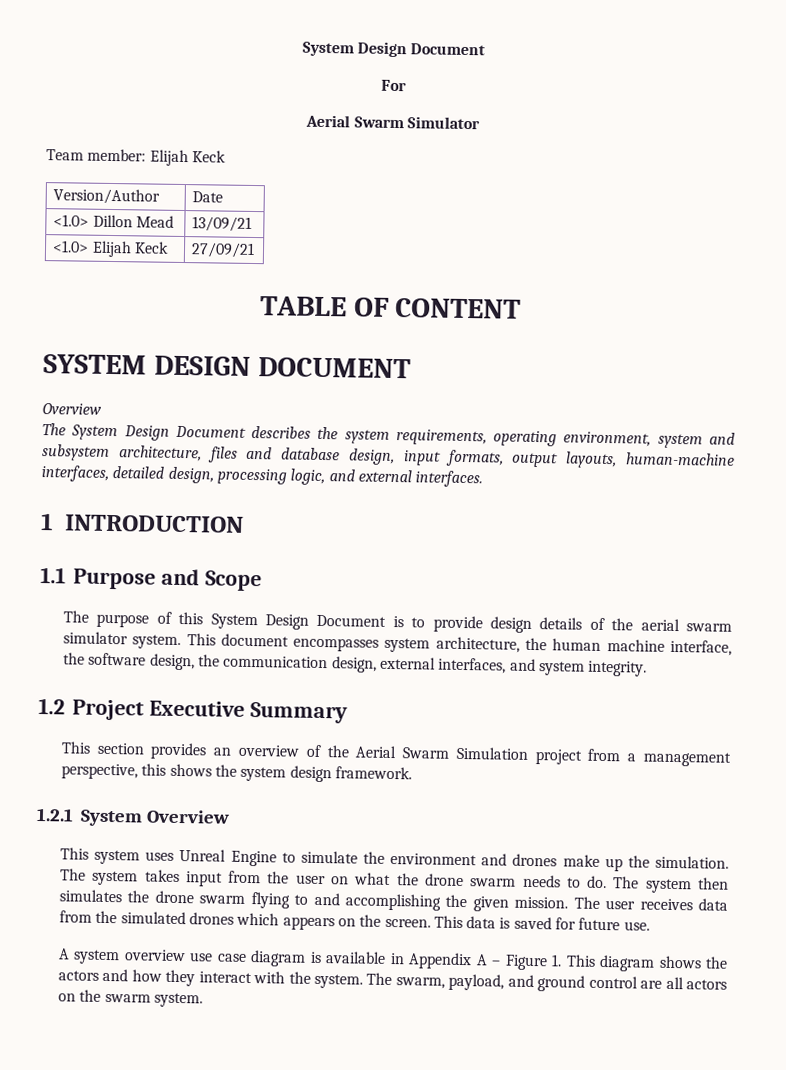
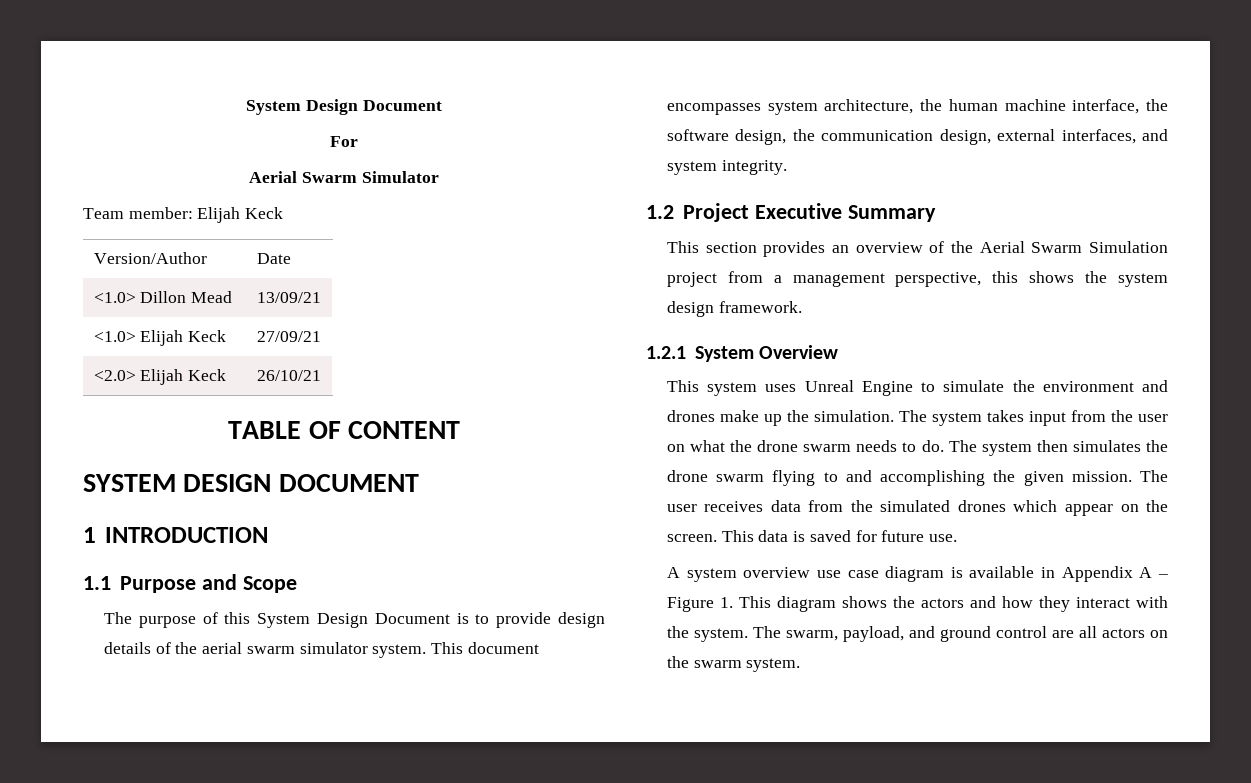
+ <2.0> Elijah Keck | 26/10/21
  SYSTEM DESIGN DOCUMENT
- Overview
- The System Design Document describes the system requirements, operating environment, system and subsystem architecture, files and database design, input formats, output layouts, human-machine interfaces, detailed design, processing logic, and external interfaces.
- The user receives data from the simulated drones which appears on the screen.
+ The user receives data from the simulated drones which appear on the screen.

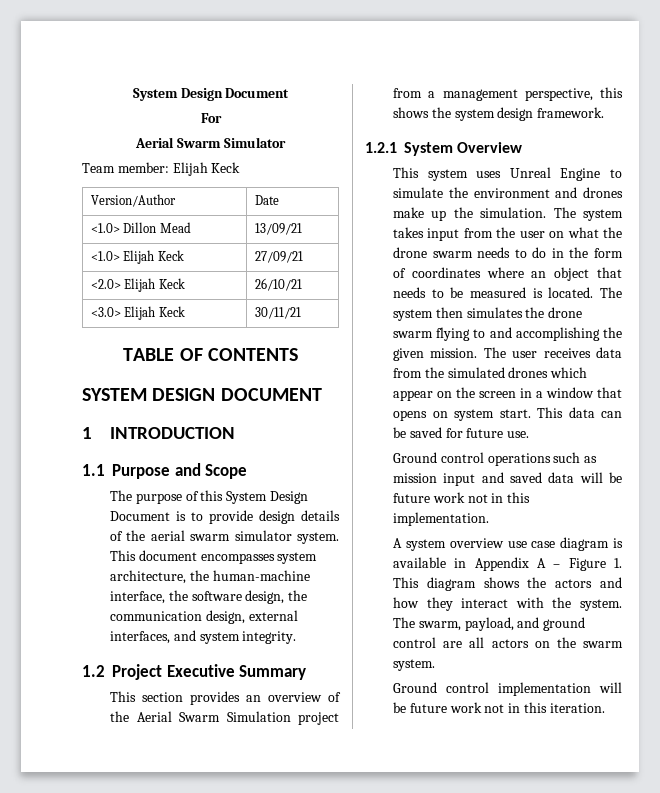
+ <3.0> Elijah Keck | 30/11/21
- TABLE OF CONTENT
+ TABLE OF CONTENTS
- This document encompasses system architecture, the human machine interface, the software design, the communication design, external interfaces, and system integrity.
+ This document encompasses system architecture, the human-machine interface, the software design, the communication design, external interfaces, and system integrity.
- The system takes input from the user on what the drone swarm needs to do.
+ The system takes input from the user on what the drone swarm needs to do in the form of coordinates where an object that needs to be measured is located.
- The user receives data from the simulated drones which appear on the screen. This data is saved for future use.
+ The user receives data from the simulated drones which appear on the screen in a window that opens on system start. This data can be saved for future use.
+ Ground control operations such as mission input and saved data will be future work not in this implementation.
+ Ground control implementation will be future work not in this iteration.

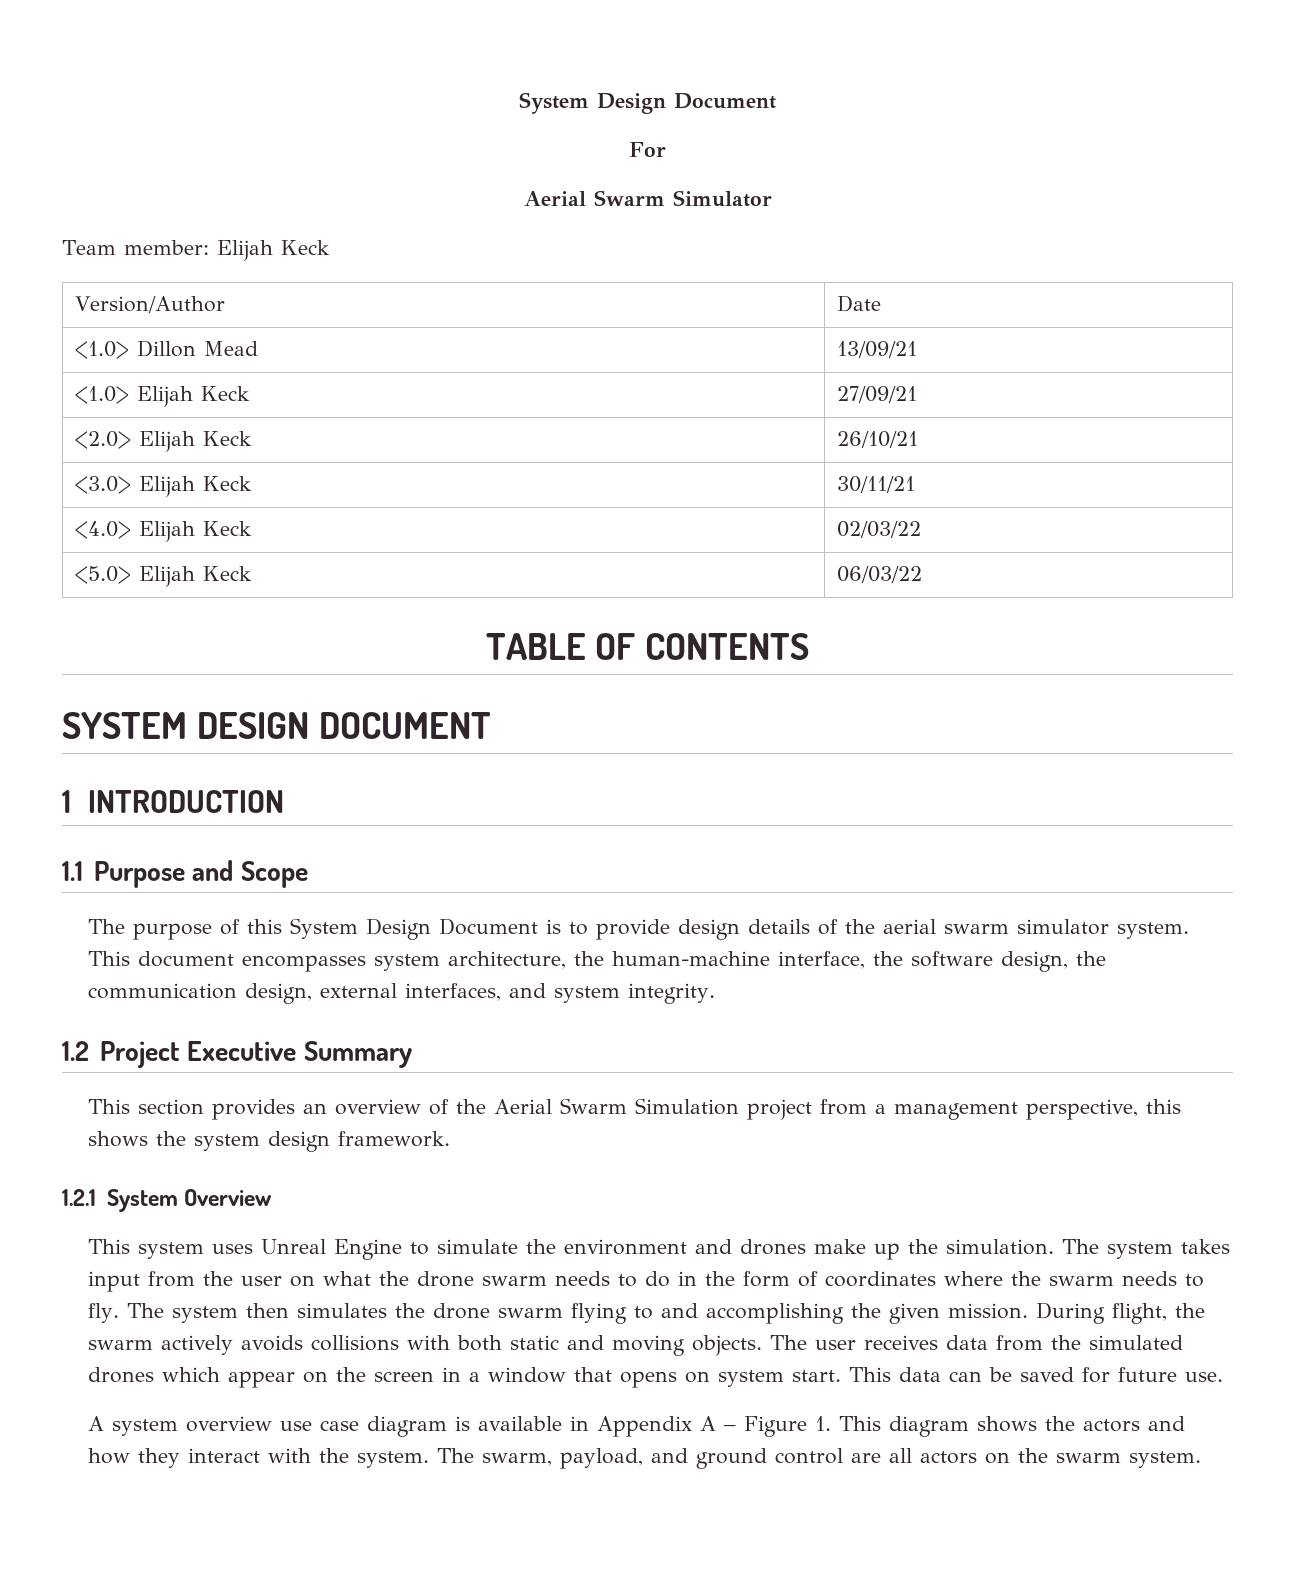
+ <4.0> Elijah Keck | 02/03/22
+ <5.0> Elijah Keck | 06/03/22
- The system takes input from the user on what the drone swarm needs to do in the form of coordinates where an object that needs to be measured is located.
+ The system takes input from the user on what the drone swarm needs to do in the form of coordinates where the swarm needs to fly.
+ During flight, the swarm actively avoids collisions with both static and moving objects.
- Ground control operations such as mission input and saved data will be future work not in this implementation.
- Ground control implementation will be future work not in this iteration.

